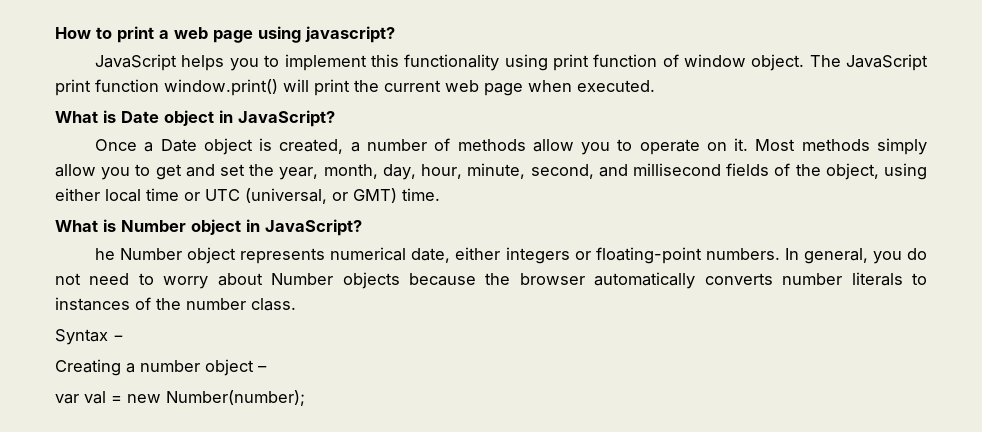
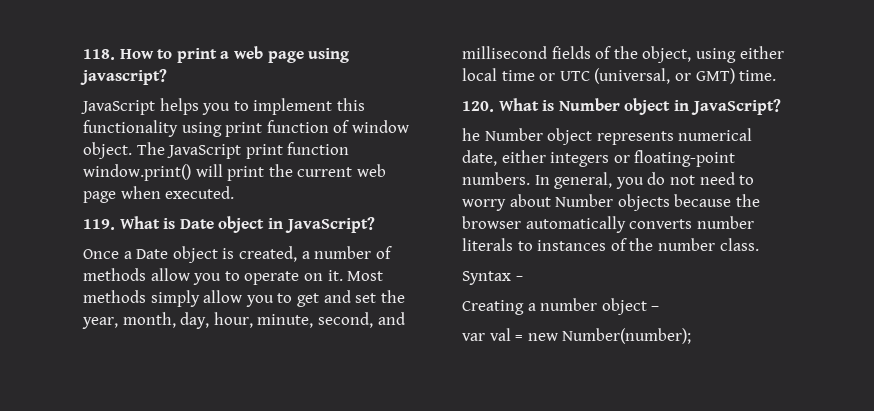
- How to print a web page using javascript?
+ 118. How to print a web page using javascript?
- What is Date object in JavaScript?
+ 119. What is Date object in JavaScript?
- What is Number object in JavaScript?
+ 120. What is Number object in JavaScript?

